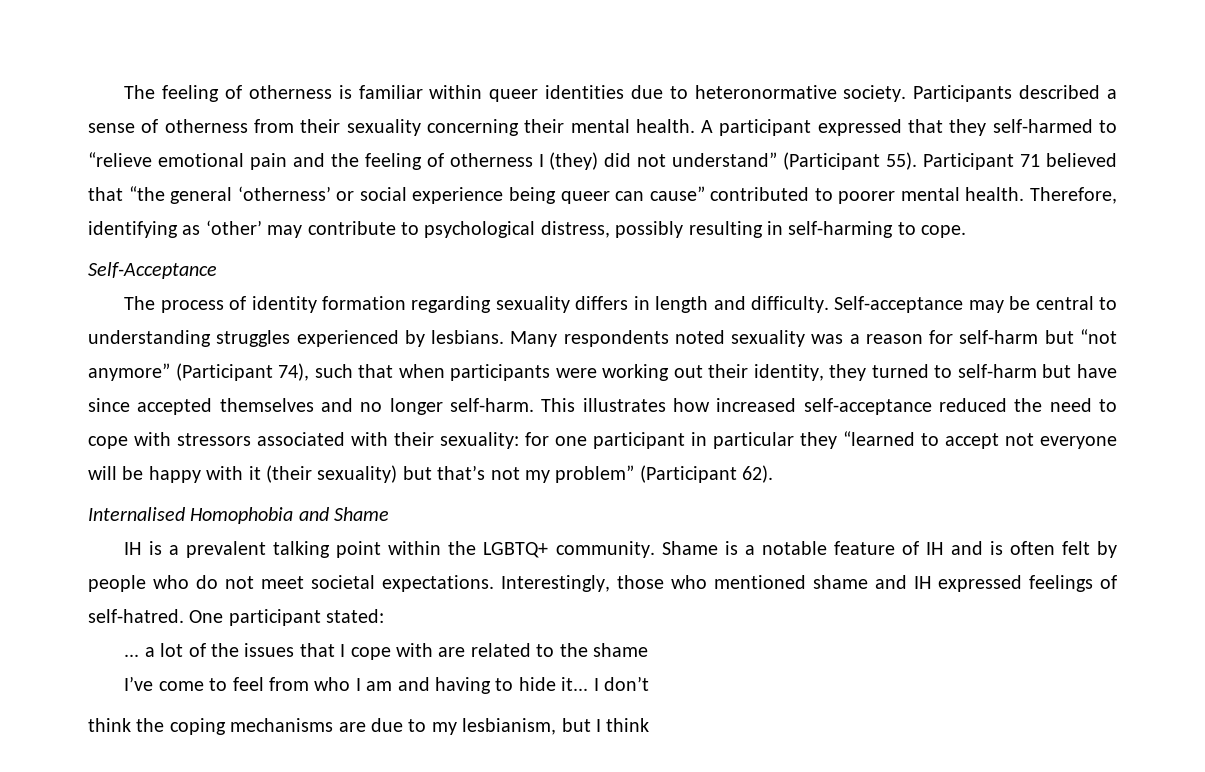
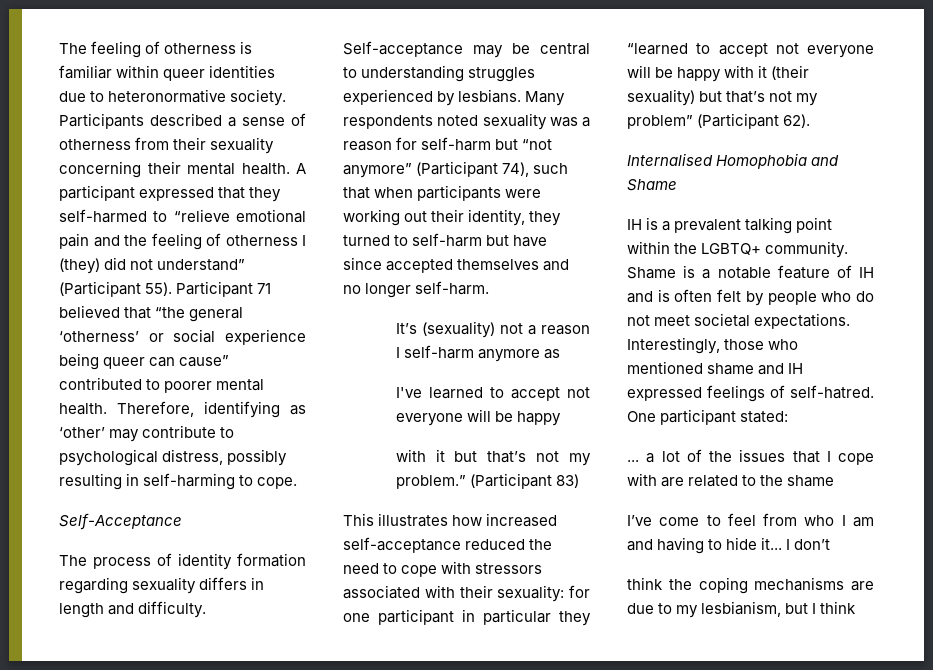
- Many respondents noted sexuality was a reason for self-harm but “not anymore” (Participant 74), such that when participants were working out their identity, they turned to self-harm but have since accepted themselves and no longer self-harm. This illustrates how increased self-acceptance reduced the need to cope with stressors associated with their sexuality:
+ Many respondents noted sexuality was a reason for self-harm but “not anymore” (Participant 74), such that when participants were working out their identity, they turned to self-harm but have since accepted themselves and no longer self-harm.
+ It’s (sexuality) not a reason I self-harm anymore as
+ I've learned to accept not everyone will be happy
+ with it but that’s not my problem.” (Participant 83)
+ This illustrates how increased self-acceptance reduced the need to cope with stressors associated with their sexuality:

